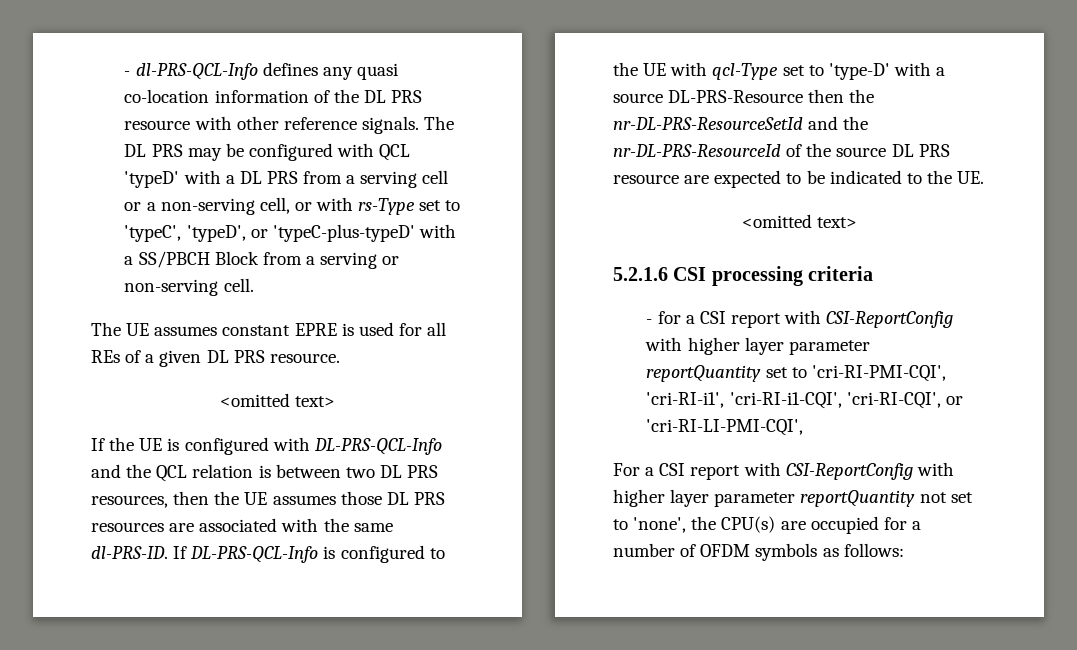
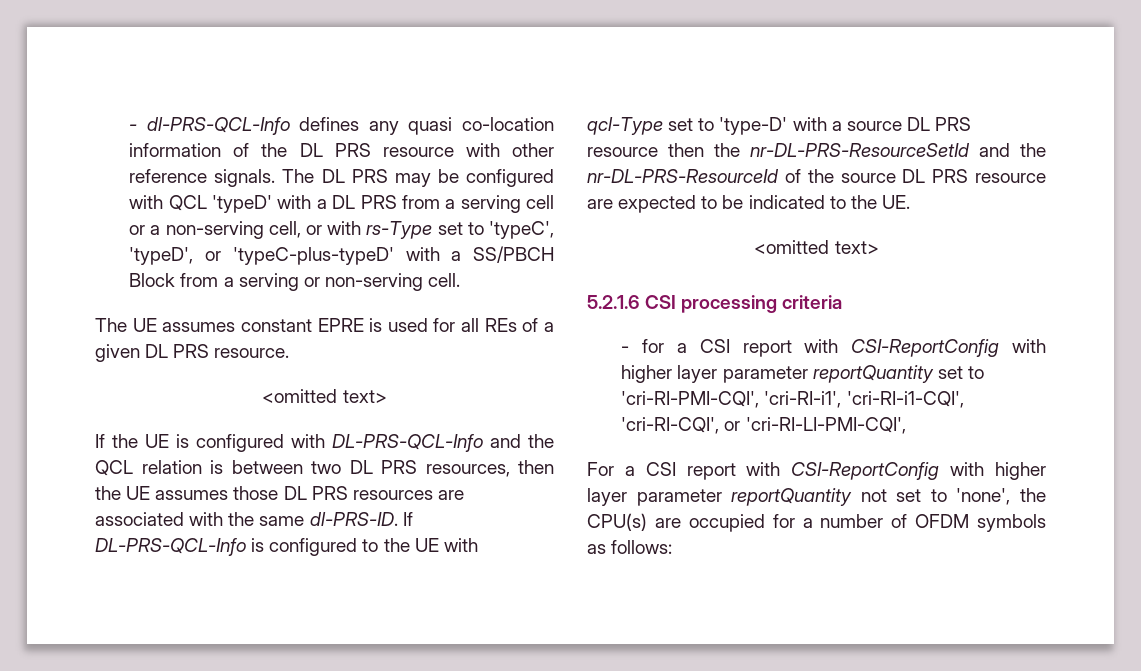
- If DL-PRS-QCL-Info is configured to the UE with qcl-Type set to 'type-D' with a source DL-PRS-Resource then the nr-DL-PRS-ResourceSetId and the nr-DL-PRS-ResourceId of the source DL PRS resource are expected to be indicated to the UE.
+ If DL-PRS-QCL-Info is configured to the UE with qcl-Type set to 'type-D' with a source DL PRS resource then the nr-DL-PRS-ResourceSetId and the nr-DL-PRS-ResourceId of the source DL PRS resource are expected to be indicated to the UE.

